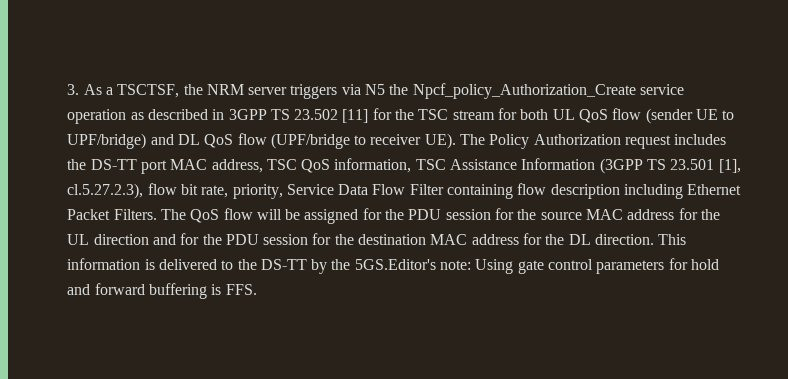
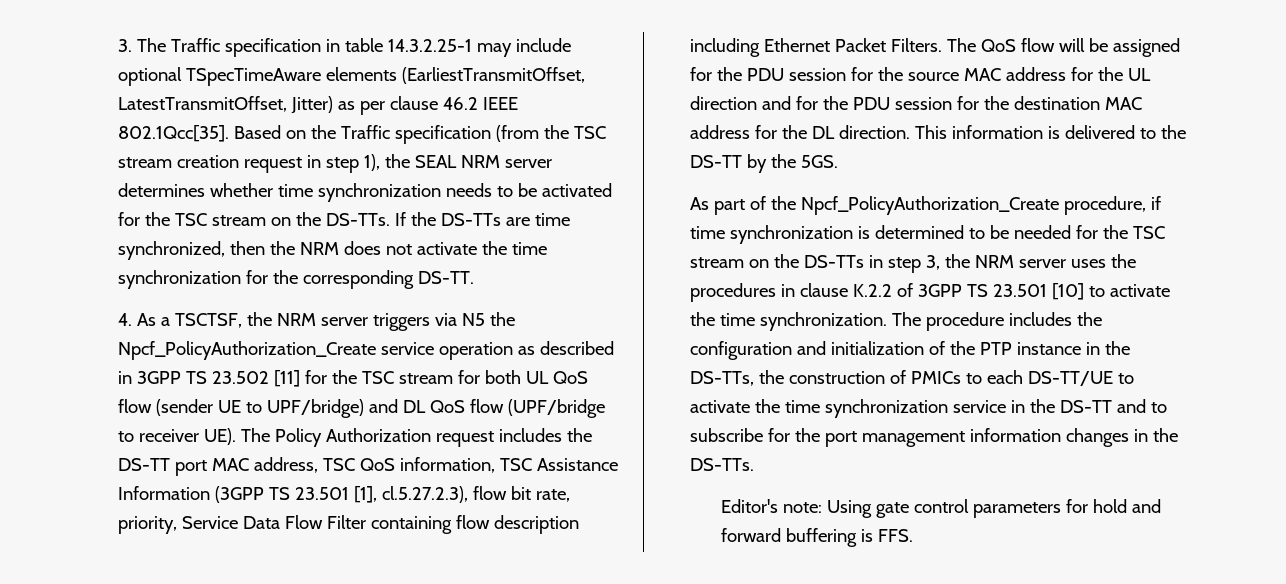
- 3. As a TSCTSF, the NRM server triggers via N5 the Npcf_policy_Authorization_Create service operation as described in 3GPP TS 23.502 [11] for the TSC stream for both UL QoS flow (sender UE to UPF/bridge) and DL QoS flow (UPF/bridge to receiver UE). The Policy Authorization request includes the DS-TT port MAC address, TSC QoS information, TSC Assistance Information (3GPP TS 23.501 [1], cl.5.27.2.3), flow bit rate, priority, Service Data Flow Filter containing flow description including Ethernet Packet Filters.
+ 3. The Traffic specification in table 14.3.2.25-1 may include optional TSpecTimeAware elements (EarliestTransmitOffset, LatestTransmitOffset, Jitter) as per clause 46.2 IEEE 802.1Qcc[35]. Based on the Traffic specification (from the TSC stream creation request in step 1), the SEAL NRM server determines whether time synchronization needs to be activated for the TSC stream on the DS-TTs. If the DS-TTs are time synchronized, then the NRM does not activate the time synchronization for the corresponding DS-TT.
+ 4. As a TSCTSF, the NRM server triggers via N5 the Npcf_PolicyAuthorization_Create service operation as described in 3GPP TS 23.502 [11] for the TSC stream for both UL QoS flow (sender UE to UPF/bridge) and DL QoS flow (UPF/bridge to receiver UE). The Policy Authorization request includes the DS-TT port MAC address, TSC QoS information, TSC Assistance Information (3GPP TS 23.501 [1], cl.5.27.2.3), flow bit rate, priority, Service Data Flow Filter containing flow description including Ethernet Packet Filters.
- This information is delivered to the DS-TT by the 5GS.Editor's note: Using gate control parameters for hold and forward buffering is FFS.
+ This information is delivered to the DS-TT by the 5GS.
+ As part of the Npcf_PolicyAuthorization_Create procedure, if time synchronization is determined to be needed for the TSC stream on the DS-TTs in step 3, the NRM server uses the procedures in clause K.2.2 of 3GPP TS 23.501 [10] to activate the time synchronization. The procedure includes the configuration and initialization of the PTP instance in the DS-TTs, the construction of PMICs to each DS-TT/UE to activate the time synchronization service in the DS-TT and to subscribe for the port management information changes in the DS-TTs.
+ Editor's note: Using gate control parameters for hold and forward buffering is FFS.

